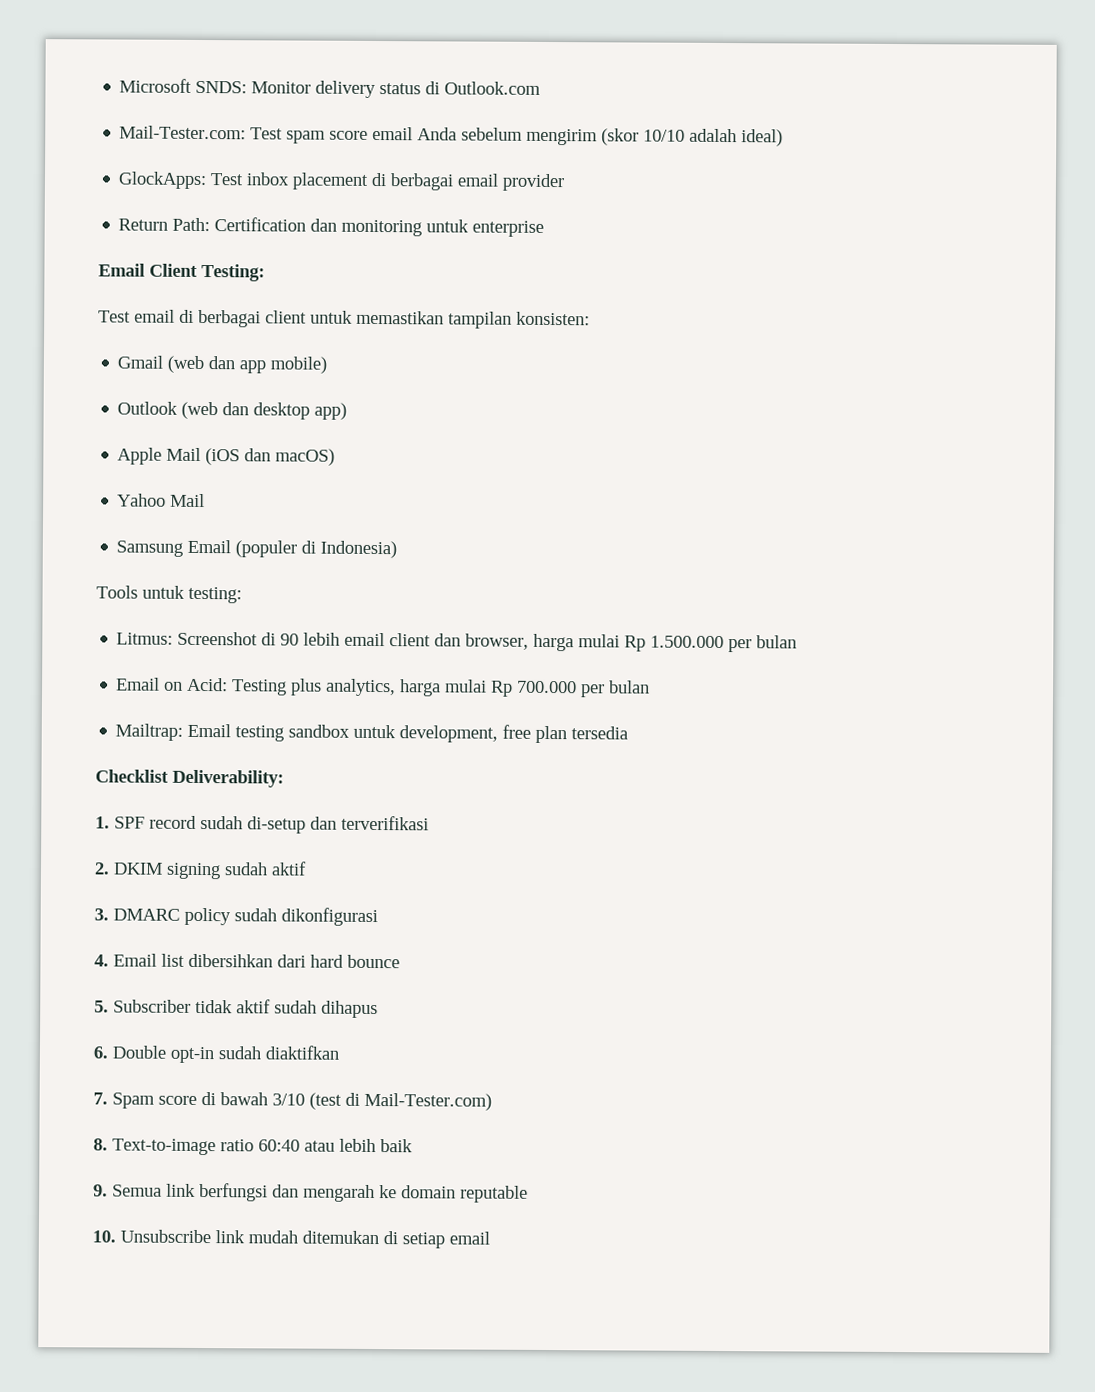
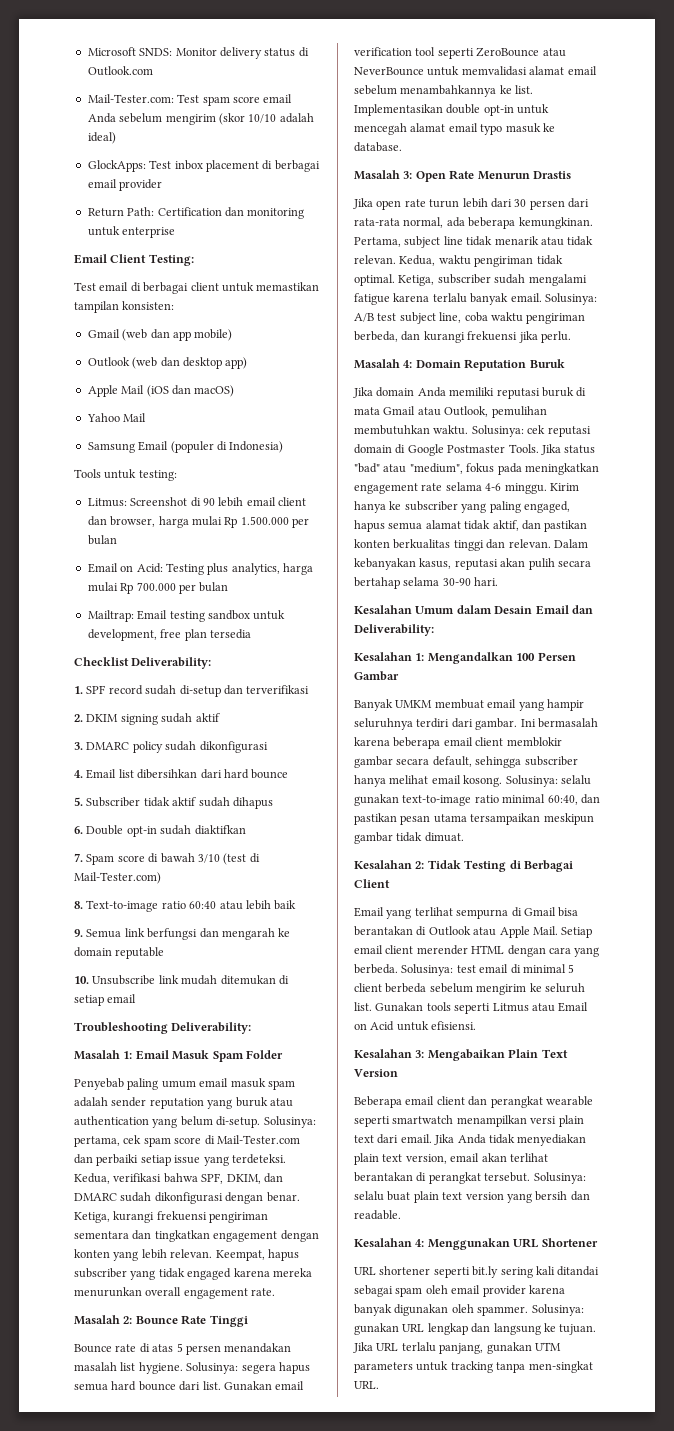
+ Troubleshooting Deliverability:
+ Masalah 1: Email Masuk Spam Folder
+ Penyebab paling umum email masuk spam adalah sender reputation yang buruk atau authentication yang belum di-setup. Solusinya: pertama, cek spam score di Mail-Tester.com dan perbaiki setiap issue yang terdeteksi. Kedua, verifikasi bahwa SPF, DKIM, dan DMARC sudah dikonfigurasi dengan benar. Ketiga, kurangi frekuensi pengiriman sementara dan tingkatkan engagement dengan konten yang lebih relevan. Keempat, hapus subscriber yang tidak engaged karena mereka menurunkan overall engagement rate.
+ Masalah 2: Bounce Rate Tinggi
+ Bounce rate di atas 5 persen menandakan masalah list hygiene. Solusinya: segera hapus semua hard bounce dari list. Gunakan email verification tool seperti ZeroBounce atau NeverBounce untuk memvalidasi alamat email sebelum menambahkannya ke list. Implementasikan double opt-in untuk mencegah alamat email typo masuk ke database.
+ Masalah 3: Open Rate Menurun Drastis
+ Jika open rate turun lebih dari 30 persen dari rata-rata normal, ada beberapa kemungkinan. Pertama, subject line tidak menarik atau tidak relevan. Kedua, waktu pengiriman tidak optimal. Ketiga, subscriber sudah mengalami fatigue karena terlalu banyak email. Solusinya: A/B test subject line, coba waktu pengiriman berbeda, dan kurangi frekuensi jika perlu.
+ Masalah 4: Domain Reputation Buruk
+ Jika domain Anda memiliki reputasi buruk di mata Gmail atau Outlook, pemulihan membutuhkan waktu. Solusinya: cek reputasi domain di Google Postmaster Tools. Jika status "bad" atau "medium", fokus pada meningkatkan engagement rate selama 4-6 minggu. Kirim hanya ke subscriber yang paling engaged, hapus semua alamat tidak aktif, dan pastikan konten berkualitas tinggi dan relevan. Dalam kebanyakan kasus, reputasi akan pulih secara bertahap selama 30-90 hari.
+ Kesalahan Umum dalam Desain Email dan Deliverability:
+ Kesalahan 1: Mengandalkan 100 Persen Gambar
+ Banyak UMKM membuat email yang hampir seluruhnya terdiri dari gambar. Ini bermasalah karena beberapa email client memblokir gambar secara default, sehingga subscriber hanya melihat email kosong. Solusinya: selalu gunakan text-to-image ratio minimal 60:40, dan pastikan pesan utama tersampaikan meskipun gambar tidak dimuat.
+ Kesalahan 2: Tidak Testing di Berbagai Client
+ Email yang terlihat sempurna di Gmail bisa berantakan di Outlook atau Apple Mail. Setiap email client merender HTML dengan cara yang berbeda. Solusinya: test email di minimal 5 client berbeda sebelum mengirim ke seluruh list. Gunakan tools seperti Litmus atau Email on Acid untuk efisiensi.
+ Kesalahan 3: Mengabaikan Plain Text Version
+ Beberapa email client dan perangkat wearable seperti smartwatch menampilkan versi plain text dari email. Jika Anda tidak menyediakan plain text version, email akan terlihat berantakan di perangkat tersebut. Solusinya: selalu buat plain text version yang bersih dan readable.
+ Kesalahan 4: Menggunakan URL Shortener
+ URL shortener seperti bit.ly sering kali ditandai sebagai spam oleh email provider karena banyak digunakan oleh spammer. Solusinya: gunakan URL lengkap dan langsung ke tujuan. Jika URL terlalu panjang, gunakan UTM parameters untuk tracking tanpa men-singkat URL.

